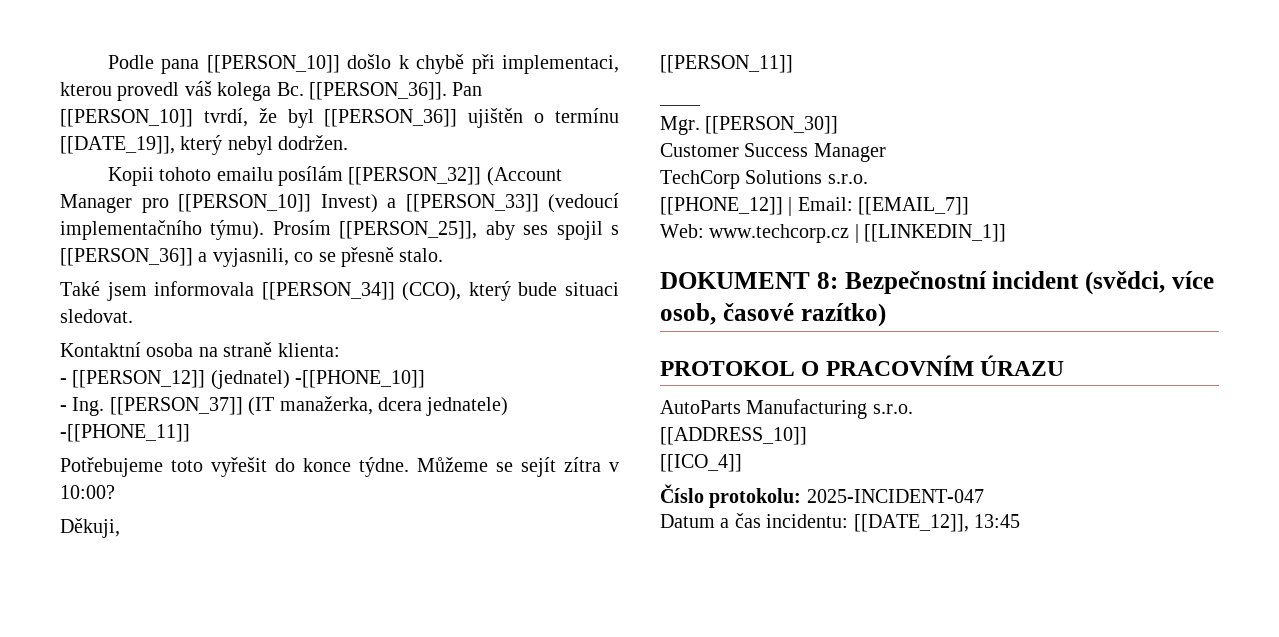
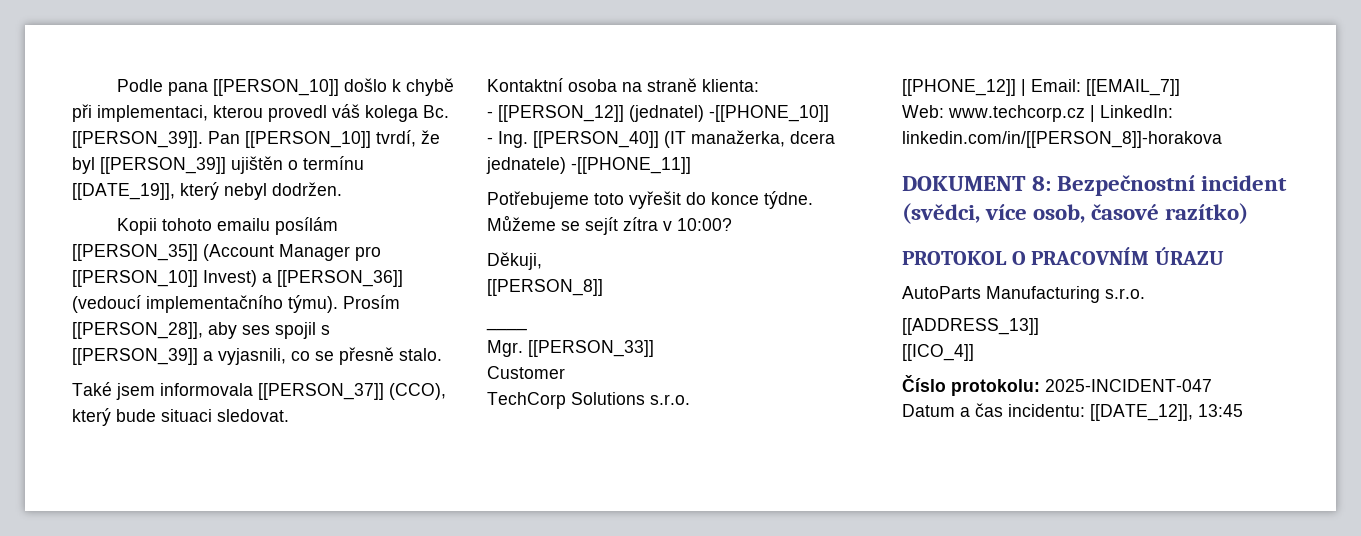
- Podle pana [[PERSON_10]] došlo k chybě při implementaci, kterou provedl váš kolega Bc. [[PERSON_36]].
+ Podle pana [[PERSON_10]] došlo k chybě při implementaci, kterou provedl váš kolega Bc. [[PERSON_39]].
- Pan [[PERSON_10]] tvrdí, že byl [[PERSON_36]] ujištěn o termínu [[DATE_19]], který nebyl dodržen.
+ Pan [[PERSON_10]] tvrdí, že byl [[PERSON_39]] ujištěn o termínu [[DATE_19]], který nebyl dodržen.
- Kopii tohoto emailu posílám [[PERSON_32]] (Account Manager pro [[PERSON_10]] Invest) a [[PERSON_33]] (vedoucí implementačního týmu).
+ Kopii tohoto emailu posílám [[PERSON_35]] (Account Manager pro [[PERSON_10]] Invest) a [[PERSON_36]] (vedoucí implementačního týmu).
- Prosím [[PERSON_25]], aby ses spojil s [[PERSON_36]] a vyjasnili, co se přesně stalo.
+ Prosím [[PERSON_28]], aby ses spojil s [[PERSON_39]] a vyjasnili, co se přesně stalo.
- Také jsem informovala [[PERSON_34]] (CCO), který bude situaci sledovat.
+ Také jsem informovala [[PERSON_37]] (CCO), který bude situaci sledovat.
- - Ing. [[PERSON_37]] (IT manažerka, dcera jednatele) -[[PHONE_11]]
+ - Ing. [[PERSON_40]] (IT manažerka, dcera jednatele) -[[PHONE_11]]
- [[PERSON_11]]
+ [[PERSON_8]]
- Mgr. [[PERSON_30]]
+ Mgr. [[PERSON_33]]
- Customer Success Manager
+ Customer
- Web: www.techcorp.cz | [[LINKEDIN_1]]
+ Web: www.techcorp.cz | LinkedIn: linkedin.com/in/[[PERSON_8]]-horakova
- [[ADDRESS_10]]
+ [[ADDRESS_13]]

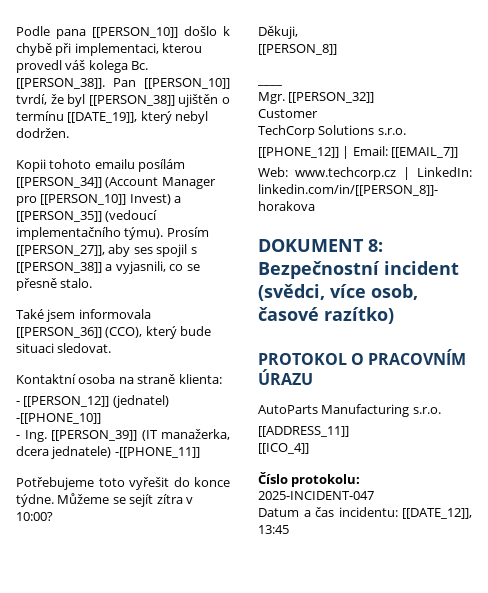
- Podle pana [[PERSON_10]] došlo k chybě při implementaci, kterou provedl váš kolega Bc. [[PERSON_39]].
+ Podle pana [[PERSON_10]] došlo k chybě při implementaci, kterou provedl váš kolega Bc. [[PERSON_38]].
- Pan [[PERSON_10]] tvrdí, že byl [[PERSON_39]] ujištěn o termínu [[DATE_19]], který nebyl dodržen.
+ Pan [[PERSON_10]] tvrdí, že byl [[PERSON_38]] ujištěn o termínu [[DATE_19]], který nebyl dodržen.
- Kopii tohoto emailu posílám [[PERSON_35]] (Account Manager pro [[PERSON_10]] Invest) a [[PERSON_36]] (vedoucí implementačního týmu).
+ Kopii tohoto emailu posílám [[PERSON_34]] (Account Manager pro [[PERSON_10]] Invest) a [[PERSON_35]] (vedoucí implementačního týmu).
- Prosím [[PERSON_28]], aby ses spojil s [[PERSON_39]] a vyjasnili, co se přesně stalo.
+ Prosím [[PERSON_27]], aby ses spojil s [[PERSON_38]] a vyjasnili, co se přesně stalo.
- Také jsem informovala [[PERSON_37]] (CCO), který bude situaci sledovat.
+ Také jsem informovala [[PERSON_36]] (CCO), který bude situaci sledovat.
- - Ing. [[PERSON_40]] (IT manažerka, dcera jednatele) -[[PHONE_11]]
+ - Ing. [[PERSON_39]] (IT manažerka, dcera jednatele) -[[PHONE_11]]
- Mgr. [[PERSON_33]]
+ Mgr. [[PERSON_32]]
- [[ADDRESS_13]]
+ [[ADDRESS_11]]

